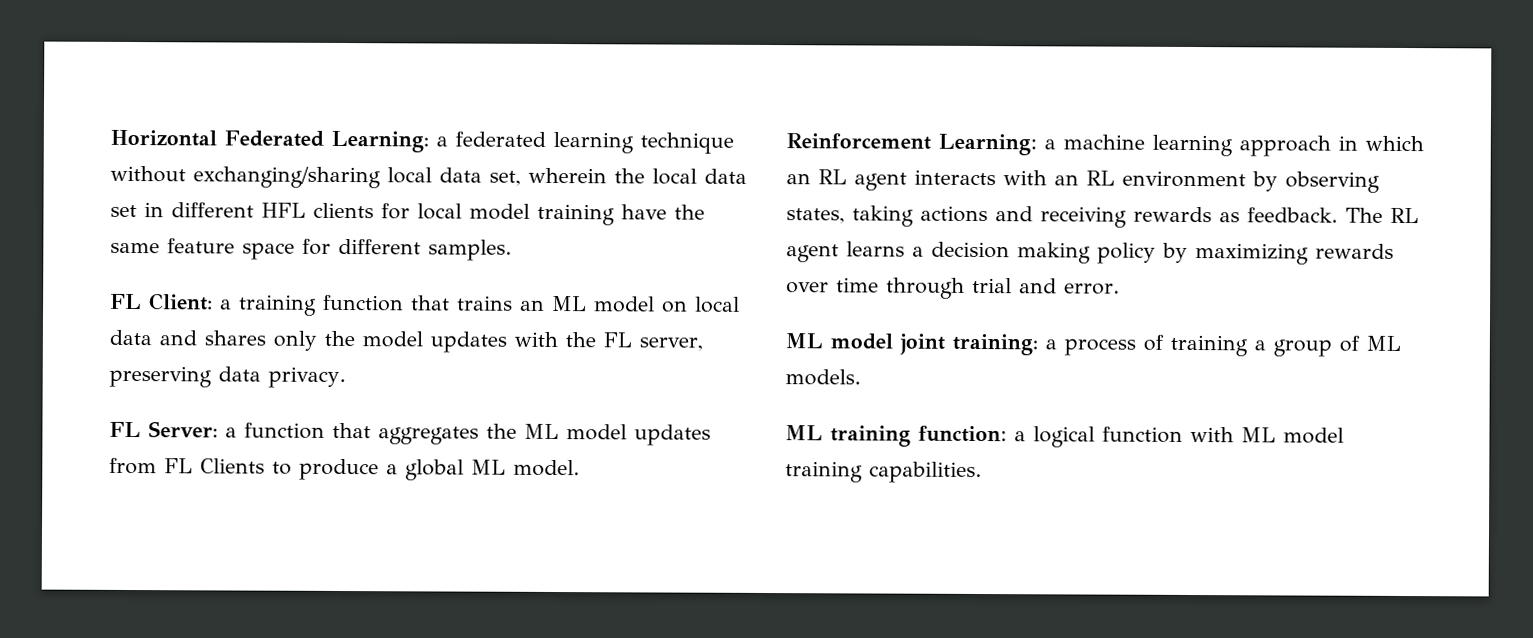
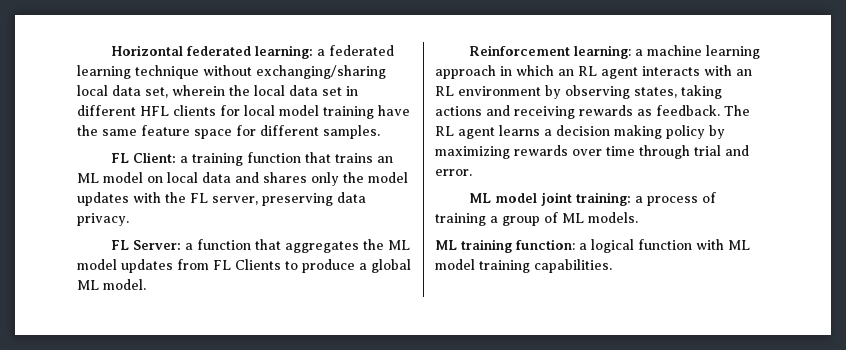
- Horizontal Federated Learning: a federated learning technique without exchanging/sharing local data set, wherein the local data set in different HFL clients for local model training have the same feature space for different samples.
+ Horizontal federated learning: a federated learning technique without exchanging/sharing local data set, wherein the local data set in different HFL clients for local model training have the same feature space for different samples.
- Reinforcement Learning: a machine learning approach in which an RL agent interacts with an RL environment by observing states, taking actions and receiving rewards as feedback.
+ Reinforcement learning: a machine learning approach in which an RL agent interacts with an RL environment by observing states, taking actions and receiving rewards as feedback.

